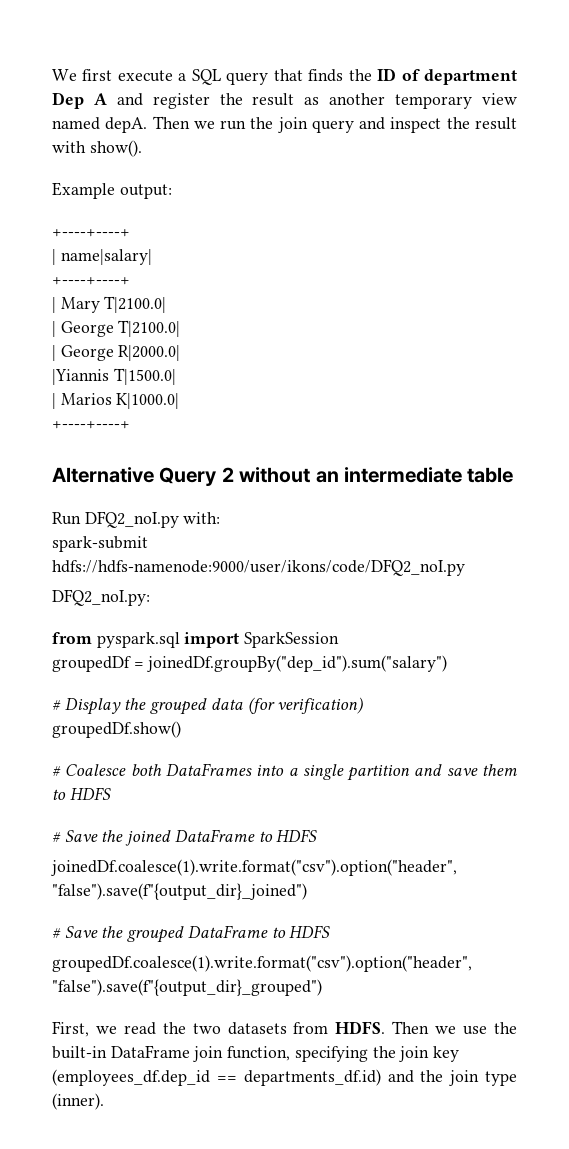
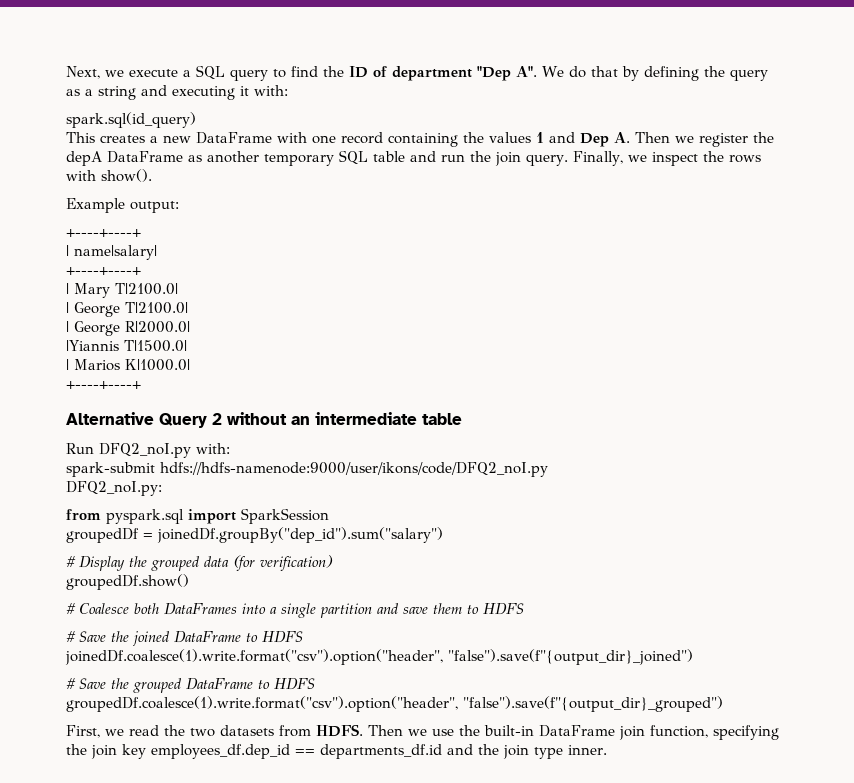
- We first execute a SQL query that finds the ID of department Dep A and register the result as another temporary view named depA. Then we run the join query and inspect the result with show().
+ Next, we execute a SQL query to find the ID of department "Dep A". We do that by defining the query as a string and executing it with:
+ spark.sql(id_query)
+ This creates a new DataFrame with one record containing the values 1 and Dep A. Then we register the depA DataFrame as another temporary SQL table and run the join query. Finally, we inspect the rows with show().
- Then we use the built-in DataFrame join function, specifying the join key (employees_df.dep_id == departments_df.id) and the join type (inner).
+ Then we use the built-in DataFrame join function, specifying the join key employees_df.dep_id == departments_df.id and the join type inner.

